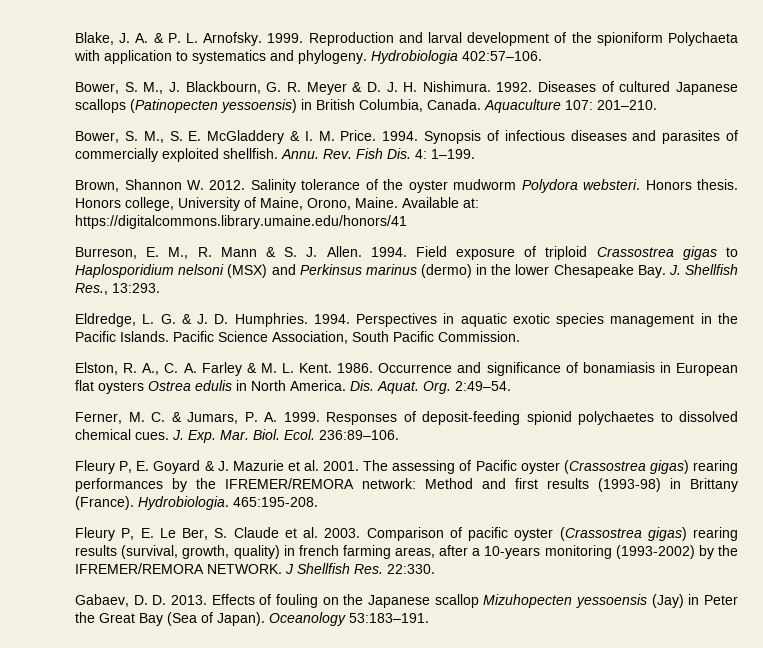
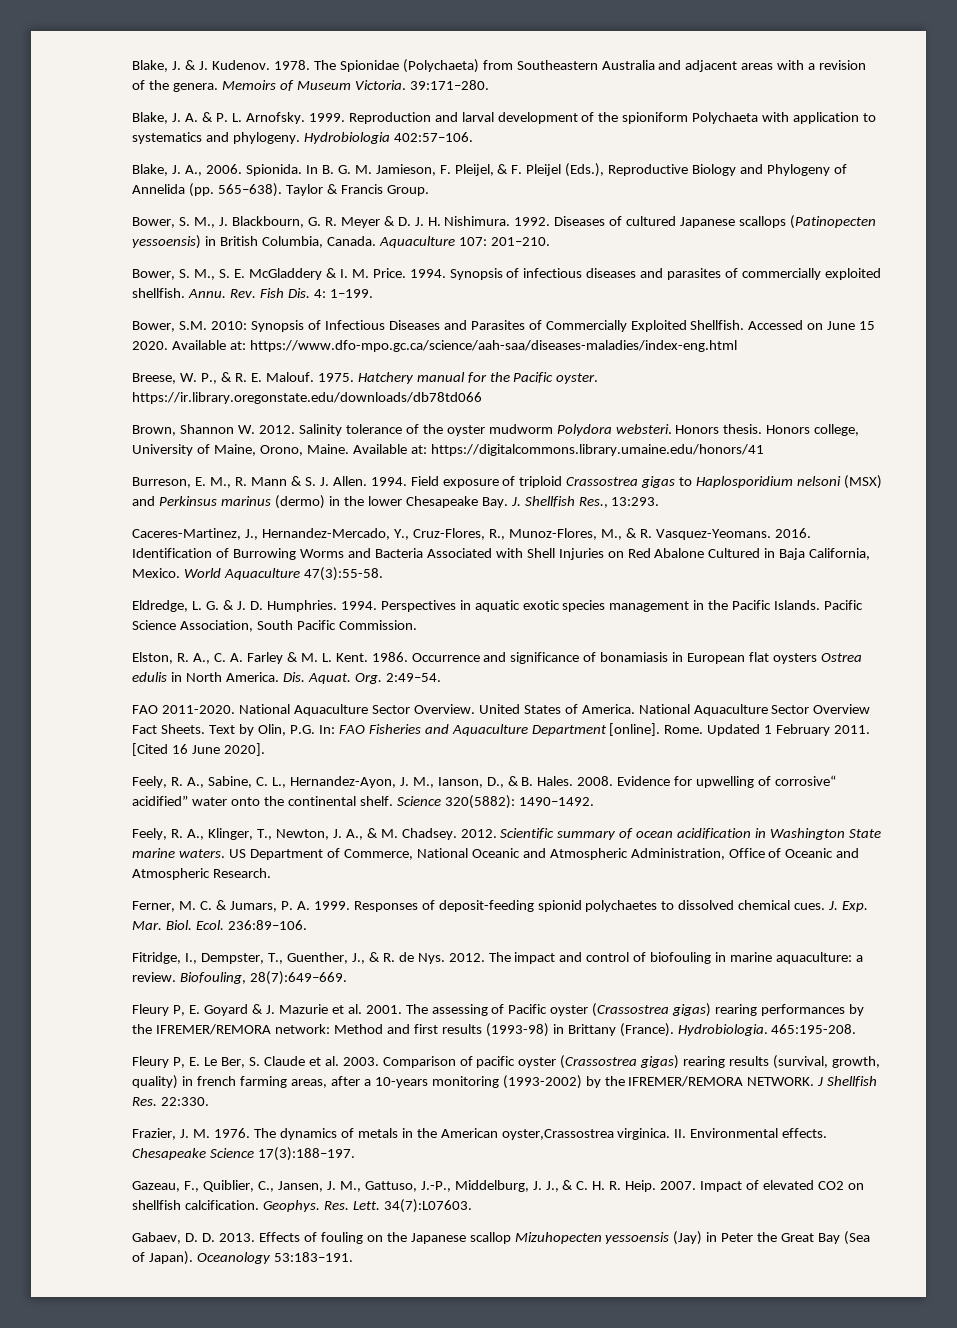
+ Blake, J. & J. Kudenov. 1978. The Spionidae (Polychaeta) from Southeastern Australia and adjacent areas with a revision of the genera. Memoirs of Museum Victoria. 39:171–280.
+ Blake, J. A., 2006. Spionida. In B. G. M. Jamieson, F. Pleijel, & F. Pleijel (Eds.), Reproductive Biology and Phylogeny of Annelida (pp. 565–638). Taylor & Francis Group.
+ Bower, S.M. 2010: Synopsis of Infectious Diseases and Parasites of Commercially Exploited Shellfish. Accessed on June 15 2020. Available at: https://www.dfo-mpo.gc.ca/science/aah-saa/diseases-maladies/index-eng.html
+ Breese, W. P., & R. E. Malouf. 1975. Hatchery manual for the Pacific oyster. https://ir.library.oregonstate.edu/downloads/db78td066
+ Caceres-Martinez, J., Hernandez-Mercado, Y., Cruz-Flores, R., Munoz-Flores, M., & R. Vasquez-Yeomans. 2016. Identification of Burrowing Worms and Bacteria Associated with Shell Injuries on Red Abalone Cultured in Baja California, Mexico. World Aquaculture 47(3):55-58.
+ FAO 2011-2020. National Aquaculture Sector Overview. United States of America. National Aquaculture Sector Overview Fact Sheets. Text by Olin, P.G. In: FAO Fisheries and Aquaculture Department [online]. Rome. Updated 1 February 2011. [Cited 16 June 2020].
+ Feely, R. A., Sabine, C. L., Hernandez-Ayon, J. M., Ianson, D., & B. Hales. 2008. Evidence for upwelling of corrosive“ acidified” water onto the continental shelf. Science 320(5882): 1490–1492.
+ Feely, R. A., Klinger, T., Newton, J. A., & M. Chadsey. 2012. Scientific summary of ocean acidification in Washington State marine waters. US Department of Commerce, National Oceanic and Atmospheric Administration, Office of Oceanic and Atmospheric Research.
+ Fitridge, I., Dempster, T., Guenther, J., & R. de Nys. 2012. The impact and control of biofouling in marine aquaculture: a review. Biofouling, 28(7):649–669.
+ Frazier, J. M. 1976. The dynamics of metals in the American oyster,Crassostrea virginica. II. Environmental effects. Chesapeake Science 17(3):188–197.
+ Gazeau, F., Quiblier, C., Jansen, J. M., Gattuso, J.-P., Middelburg, J. J., & C. H. R. Heip. 2007. Impact of elevated CO2 on shellfish calcification. Geophys. Res. Lett. 34(7):L07603.

